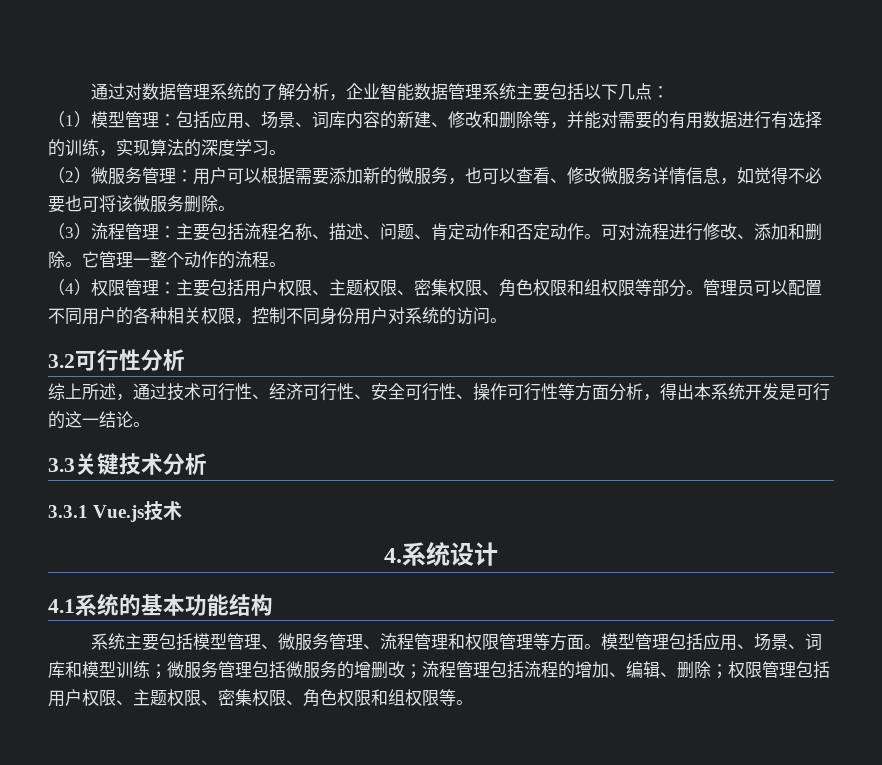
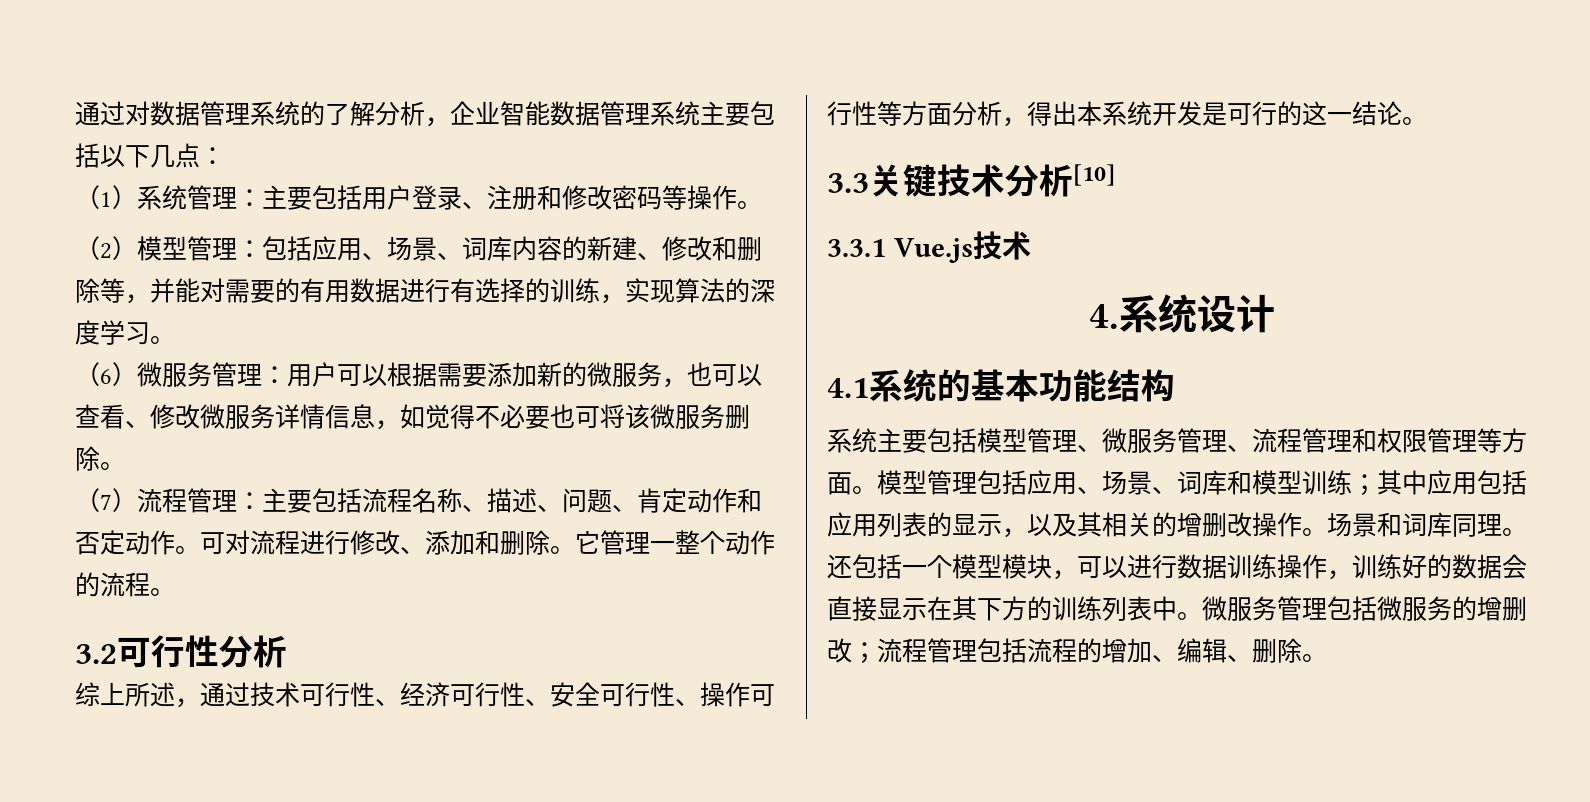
- （1）模型管理：包括应用、场景、词库内容的新建、修改和删除等，并能对需要的有用数据进行有选择的训练，实现算法的深度学习。
+ （1）系统管理：主要包括用户登录、注册和修改密码等操作。
+ （2）模型管理：包括应用、场景、词库内容的新建、修改和删除等，并能对需要的有用数据进行有选择的训练，实现算法的深度学习。
- （2）微服务管理：用户可以根据需要添加新的微服务，也可以查看、修改微服务详情信息，如觉得不必要也可将该微服务删除。
+ （6）微服务管理：用户可以根据需要添加新的微服务，也可以查看、修改微服务详情信息，如觉得不必要也可将该微服务删除。
- （3）流程管理：主要包括流程名称、描述、问题、肯定动作和否定动作。
+ （7）流程管理：主要包括流程名称、描述、问题、肯定动作和否定动作。
- （4）权限管理：主要包括用户权限、主题权限、密集权限、角色权限和组权限等部分。管理员可以配置不同用户的各种相关权限，控制不同身份用户对系统的访问。
- 3.3关键技术分析
+ 3.3关键技术分析[10]
- 模型管理包括应用、场景、词库和模型训练；微服务管理包括微服务的增删改；流程管理包括流程的增加、编辑、删除；权限管理包括用户权限、主题权限、密集权限、角色权限和组权限等。
+ 模型管理包括应用、场景、词库和模型训练；其中应用包括应用列表的显示，以及其相关的增删改操作。场景和词库同理。还包括一个模型模块，可以进行数据训练操作，训练好的数据会直接显示在其下方的训练列表中。微服务管理包括微服务的增删改；流程管理包括流程的增加、编辑、删除。

